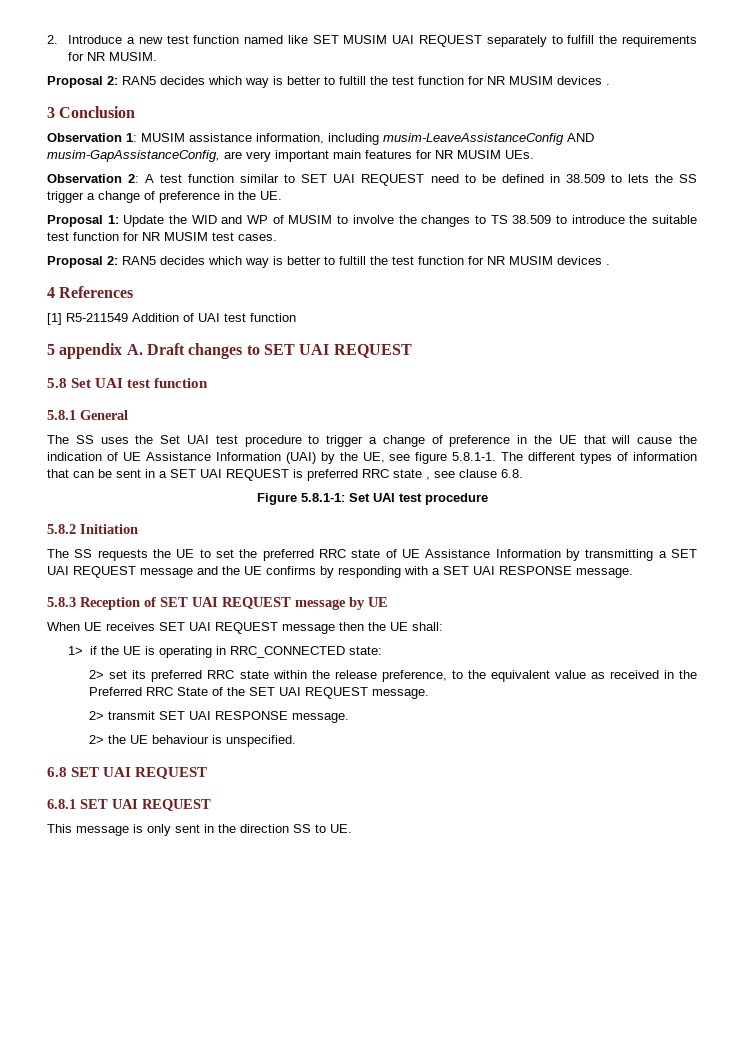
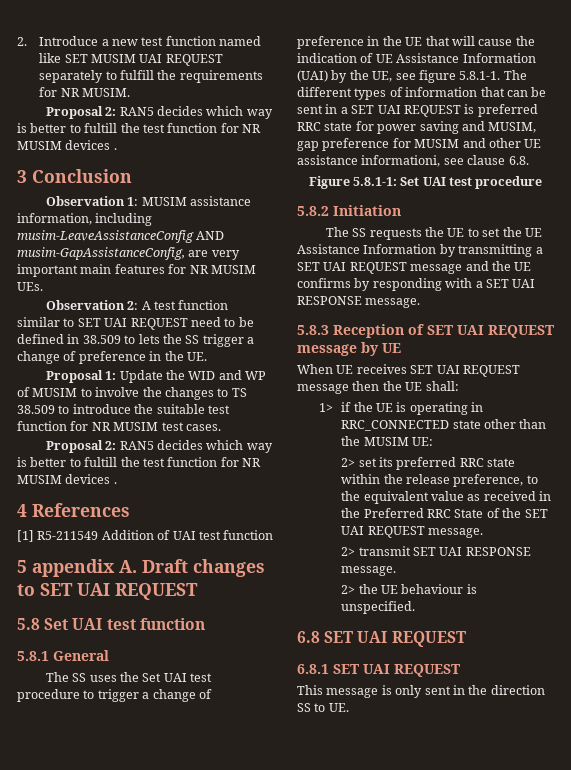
- The SS uses the Set UAI test procedure to trigger a change of preference in the UE that will cause the indication of UE Assistance Information (UAI) by the UE, see figure 5.8.1-1. The different types of information that can be sent in a SET UAI REQUEST is preferred RRC state , see clause 6.8.
+ The SS uses the Set UAI test procedure to trigger a change of preference in the UE that will cause the indication of UE Assistance Information (UAI) by the UE, see figure 5.8.1-1. The different types of information that can be sent in a SET UAI REQUEST is preferred RRC state for power saving and MUSIM, gap preference for MUSIM and other UE assistance informationi, see clause 6.8.
- The SS requests the UE to set the preferred RRC state of UE Assistance Information by transmitting a SET UAI REQUEST message and the UE confirms by responding with a SET UAI RESPONSE message.
+ The SS requests the UE to set the UE Assistance Information by transmitting a SET UAI REQUEST message and the UE confirms by responding with a SET UAI RESPONSE message.
- 1> if the UE is operating in RRC_CONNECTED state:
+ 1> if the UE is operating in RRC_CONNECTED state other than the MUSIM UE:

